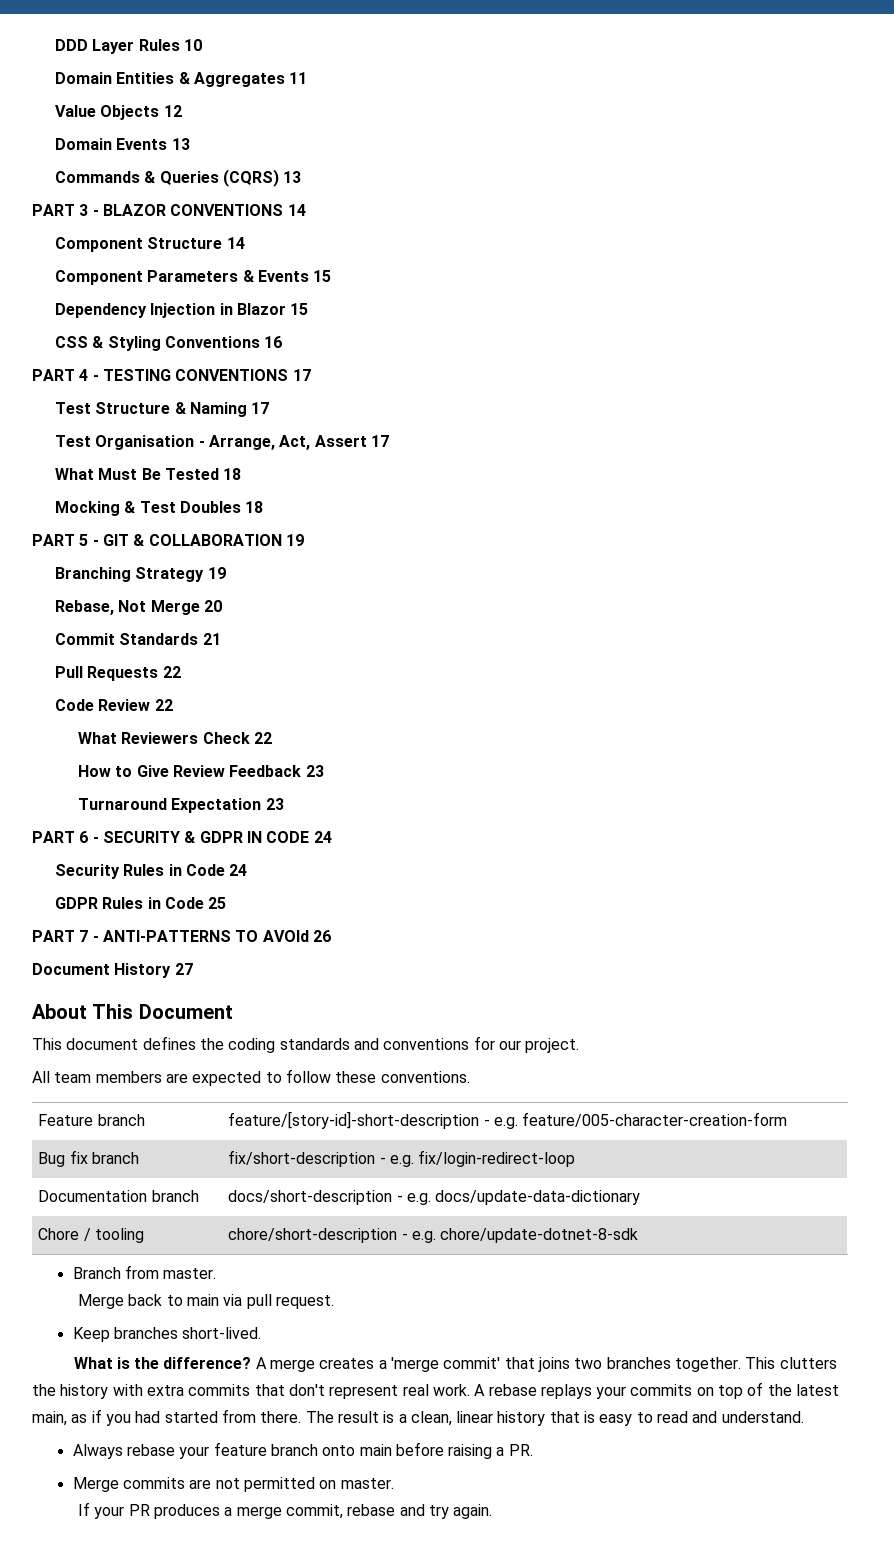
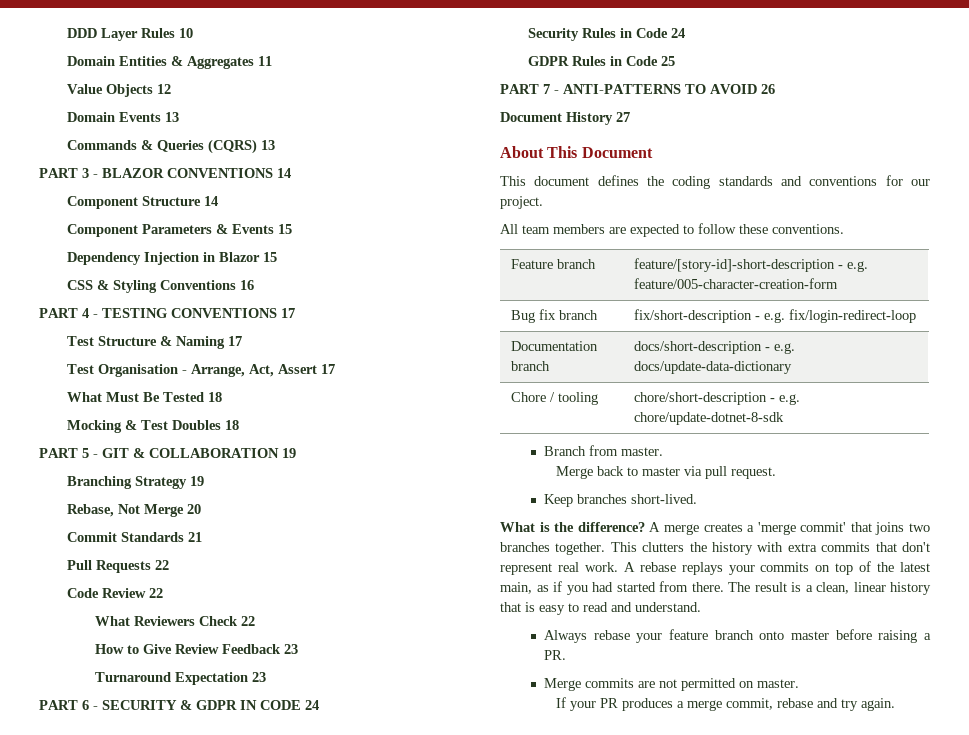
- PART 7 - ANTI-PATTERNS TO AVOId 26
+ PART 7 - ANTI-PATTERNS TO AVOID 26
- Merge back to main via pull request.
+ Merge back to master via pull request.
- Always rebase your feature branch onto main before raising a PR.
+ Always rebase your feature branch onto master before raising a PR.

